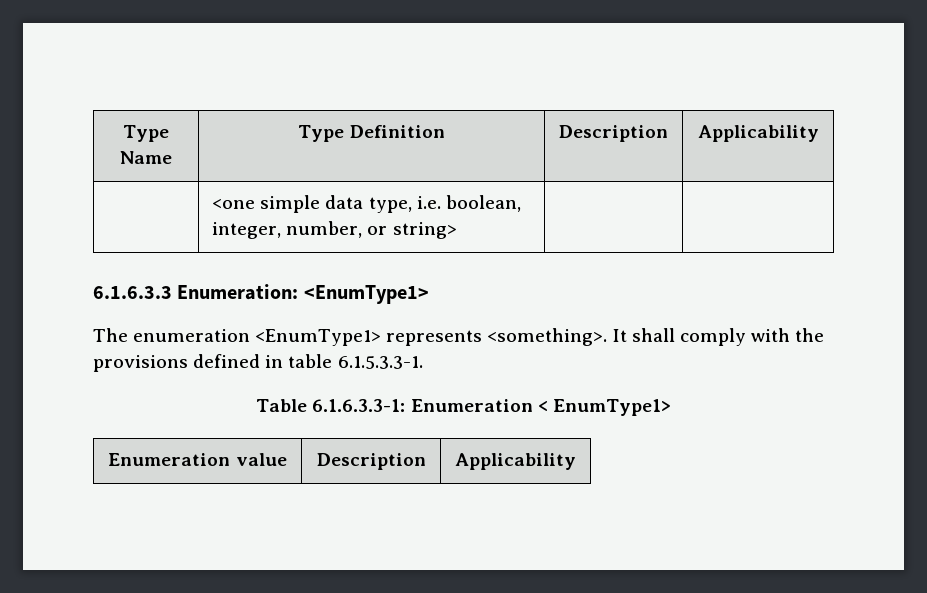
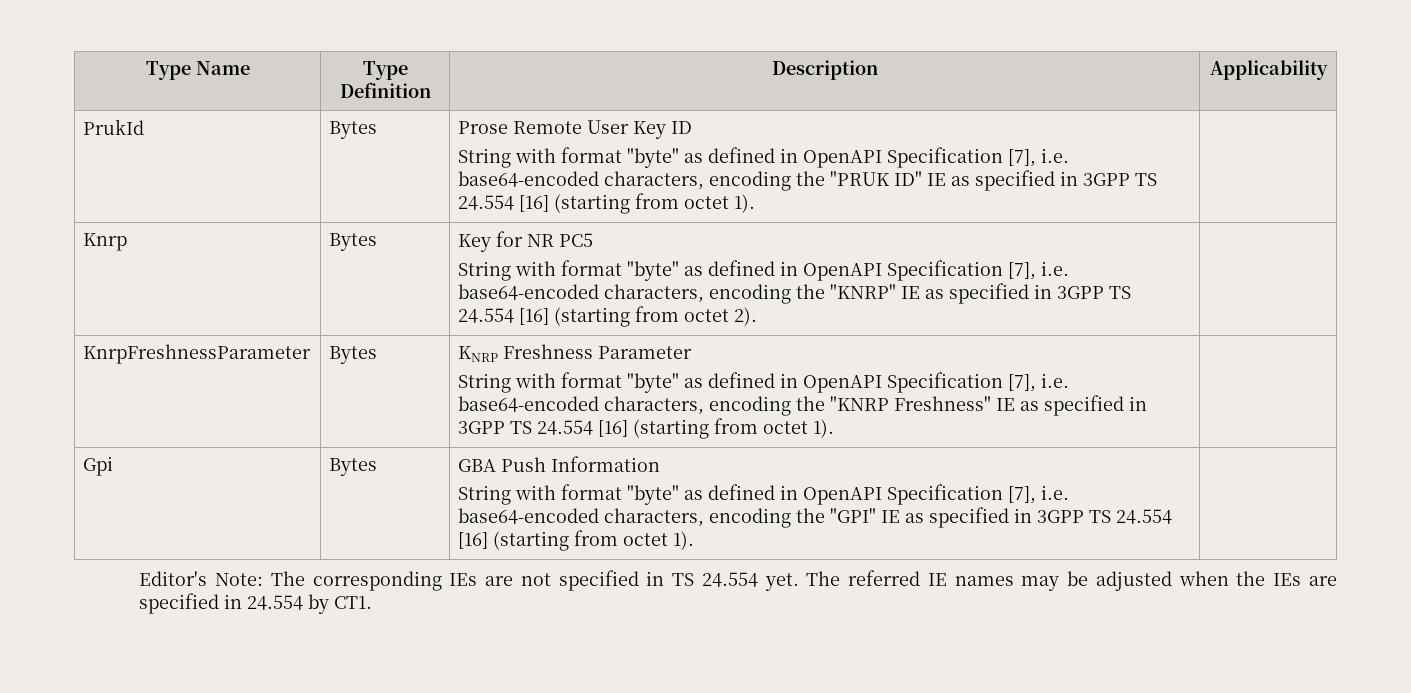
- | <one simple data type, i.e. boolean, integer, number, or string> | |
- 6.1.6.3.3 Enumeration: <EnumType1>
- The enumeration <EnumType1> represents <something>. It shall comply with the provisions defined in table 6.1.5.3.3-1.
- Table 6.1.6.3.3-1: Enumeration < EnumType1>
- Enumeration value | Description | Applicability
+ PrukId | Bytes | Prose Remote User Key ID
+ String with format "byte" as defined in OpenAPI Specification [7], i.e. base64-encoded characters, encoding the "PRUK ID" IE as specified in 3GPP TS 24.554 [16] (starting from octet 1). |
+ Knrp | Bytes | Key for NR PC5
+ String with format "byte" as defined in OpenAPI Specification [7], i.e. base64-encoded characters, encoding the "KNRP" IE as specified in 3GPP TS 24.554 [16] (starting from octet 2). |
+ KnrpFreshnessParameter | Bytes | KNRP Freshness Parameter
+ String with format "byte" as defined in OpenAPI Specification [7], i.e. base64-encoded characters, encoding the "KNRP Freshness" IE as specified in 3GPP TS 24.554 [16] (starting from octet 1). |
+ Gpi | Bytes | GBA Push Information
+ String with format "byte" as defined in OpenAPI Specification [7], i.e. base64-encoded characters, encoding the "GPI" IE as specified in 3GPP TS 24.554 [16] (starting from octet 1). |
+ Editor's Note: The corresponding IEs are not specified in TS 24.554 yet. The referred IE names may be adjusted when the IEs are specified in 24.554 by CT1.

